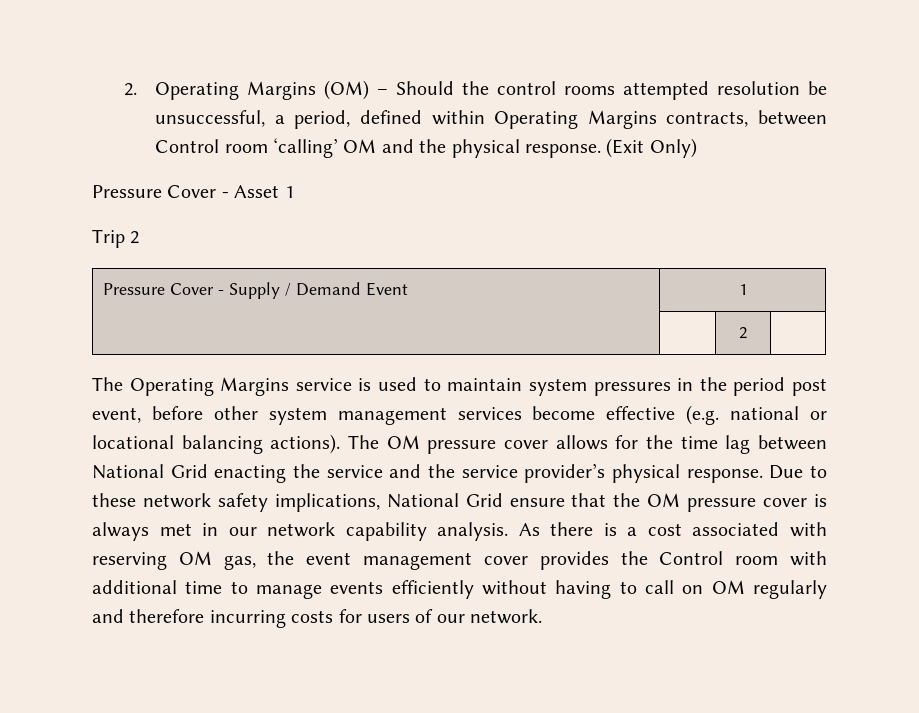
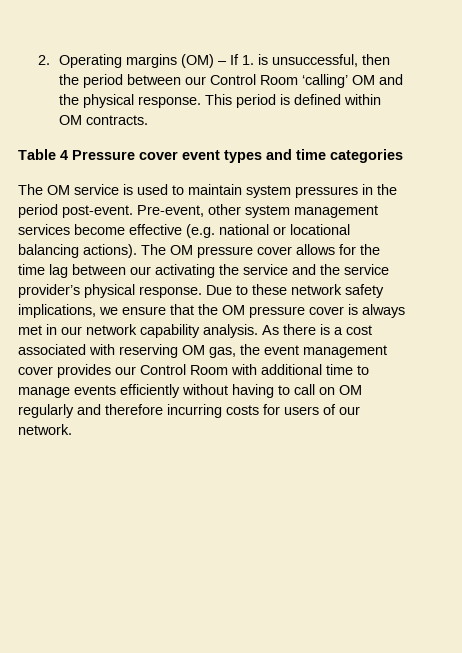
- 2. Operating Margins (OM) – Should the control rooms attempted resolution be unsuccessful, a period, defined within Operating Margins contracts, between Control room ‘calling’ OM and the physical response.
+ 2. Operating margins (OM) – If 1. is unsuccessful, then the period between our Control Room ‘calling’ OM and the physical response.
- (Exit Only)
- Pressure Cover - Asset 1
- Trip 2
- Pressure Cover - Supply / Demand Event | 1
- | | 2 |
- The Operating Margins service is used to maintain system pressures in the period post event, before other system management services become effective (e.g. national or locational balancing actions).
+ This period is defined within OM contracts.
+ Table 4 Pressure cover event types and time categories
+ The OM service is used to maintain system pressures in the period post-event. Pre-event, other system management services become effective (e.g. national or locational balancing actions).
- The OM pressure cover allows for the time lag between National Grid enacting the service and the service provider’s physical response.
+ The OM pressure cover allows for the time lag between our activating the service and the service provider’s physical response.
- Due to these network safety implications, National Grid ensure that the OM pressure cover is always met in our network capability analysis.
+ Due to these network safety implications, we ensure that the OM pressure cover is always met in our network capability analysis.
- As there is a cost associated with reserving OM gas, the event management cover provides the Control room with additional time to manage events efficiently without having to call on OM regularly and therefore incurring costs for users of our network.
+ As there is a cost associated with reserving OM gas, the event management cover provides our Control Room with additional time to manage events efficiently without having to call on OM regularly and therefore incurring costs for users of our network.

